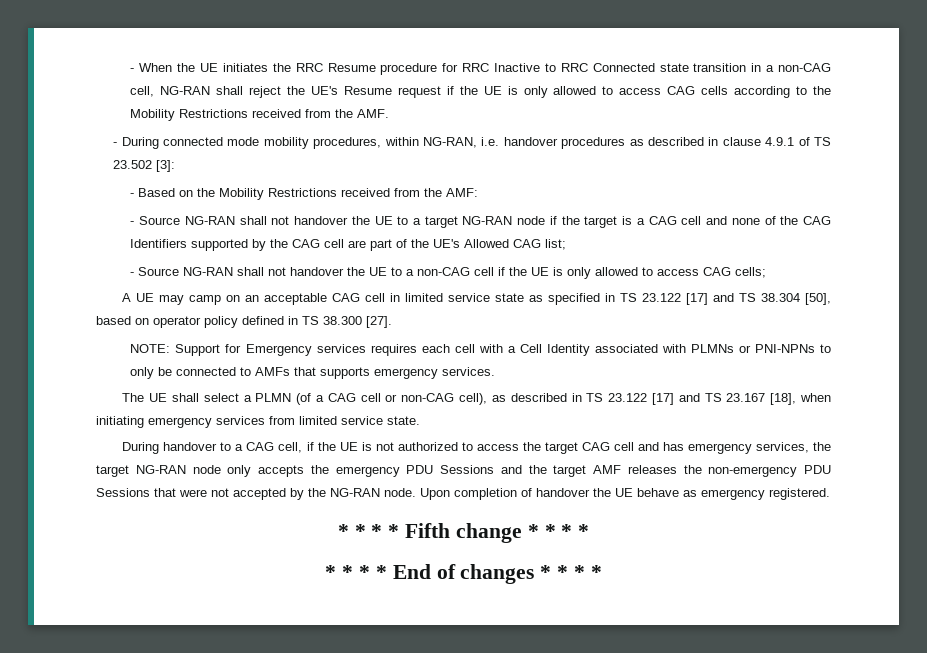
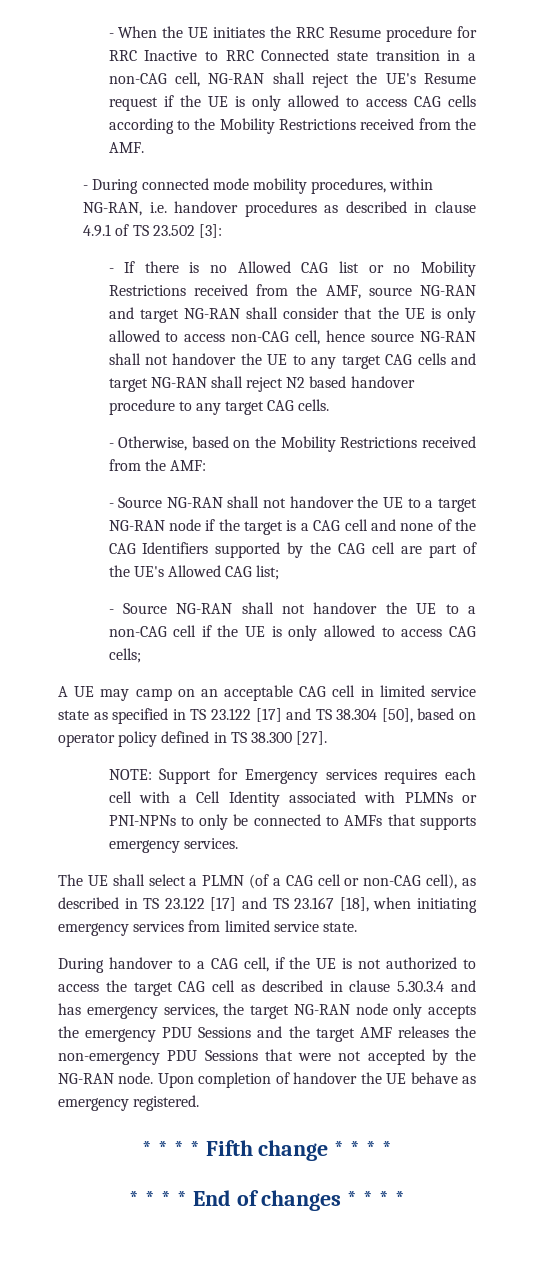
- - Based on the Mobility Restrictions received from the AMF:
+ - If there is no Allowed CAG list or no Mobility Restrictions received from the AMF, source NG-RAN and target NG-RAN shall consider that the UE is only allowed to access non-CAG cell, hence source NG-RAN shall not handover the UE to any target CAG cells and target NG-RAN shall reject N2 based handover procedure to any target CAG cells.
+ - Otherwise, based on the Mobility Restrictions received from the AMF:
- During handover to a CAG cell, if the UE is not authorized to access the target CAG cell and has emergency services, the target NG-RAN node only accepts the emergency PDU Sessions and the target AMF releases the non-emergency PDU Sessions that were not accepted by the NG-RAN node.
+ During handover to a CAG cell, if the UE is not authorized to access the target CAG cell as described in clause 5.30.3.4 and has emergency services, the target NG-RAN node only accepts the emergency PDU Sessions and the target AMF releases the non-emergency PDU Sessions that were not accepted by the NG-RAN node.

